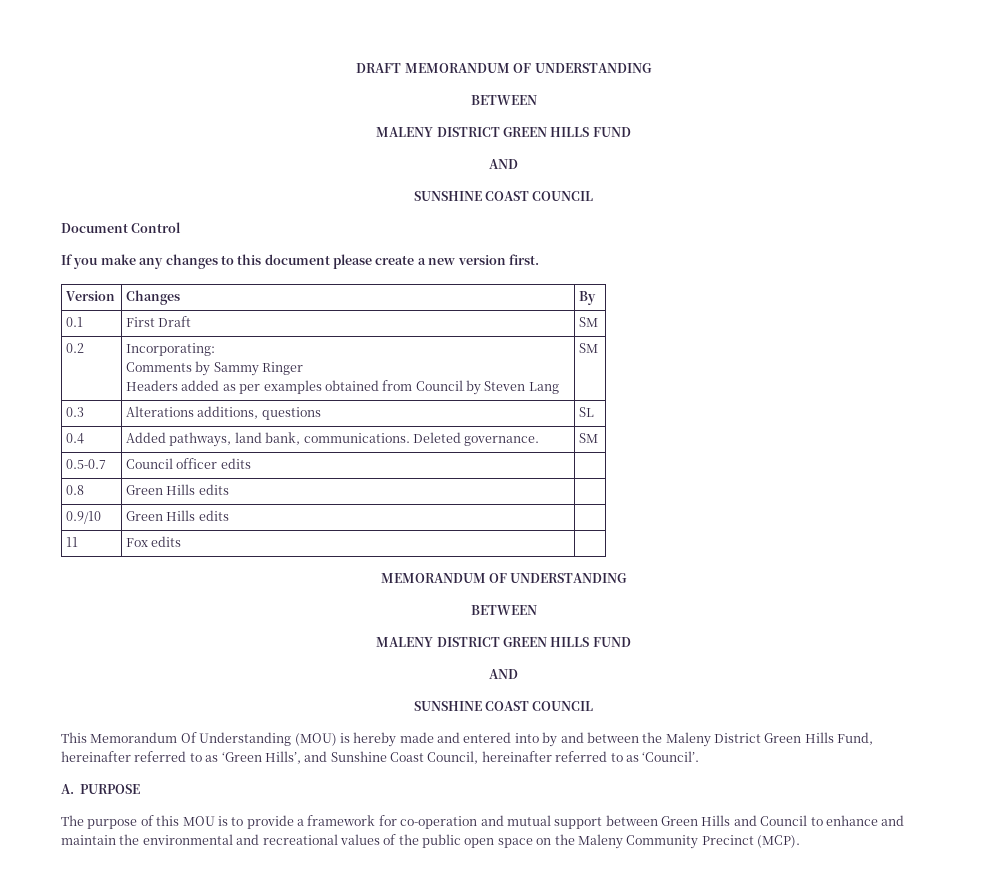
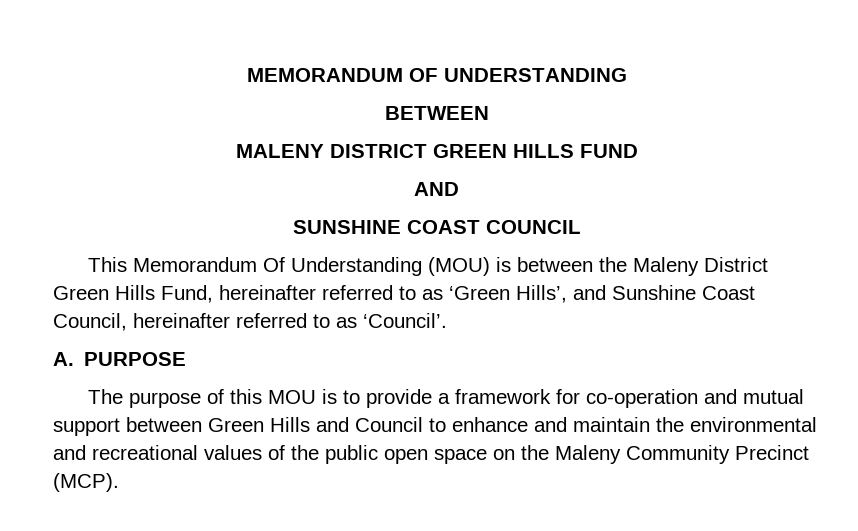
- DRAFT MEMORANDUM OF UNDERSTANDING
- BETWEEN
- MALENY DISTRICT GREEN HILLS FUND
- AND
- SUNSHINE COAST COUNCIL
- Document Control
- If you make any changes to this document please create a new version first.
- Version | Changes | By
- 0.1 | First Draft | SM
- 0.2 | Incorporating:
- Comments by Sammy Ringer
- Headers added as per examples obtained from Council by Steven Lang | SM
- 0.3 | Alterations additions, questions | SL
- 0.4 | Added pathways, land bank, communications. Deleted governance. | SM
- 0.5-0.7 | Council officer edits |
- 0.8 | Green Hills edits |
- 0.9/10 | Green Hills edits |
- 11 | Fox edits |
- This Memorandum Of Understanding (MOU) is hereby made and entered into by and between the Maleny District Green Hills Fund, hereinafter referred to as ‘Green Hills’, and Sunshine Coast Council, hereinafter referred to as ‘Council’.
+ This Memorandum Of Understanding (MOU) is between the Maleny District Green Hills Fund, hereinafter referred to as ‘Green Hills’, and Sunshine Coast Council, hereinafter referred to as ‘Council’.

